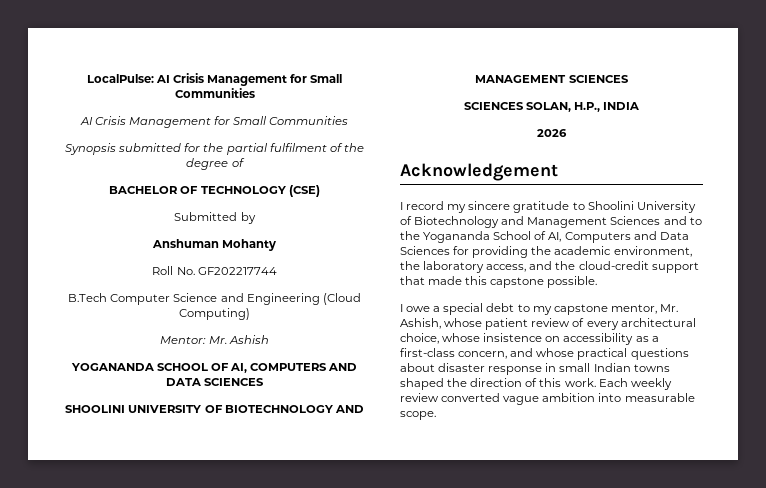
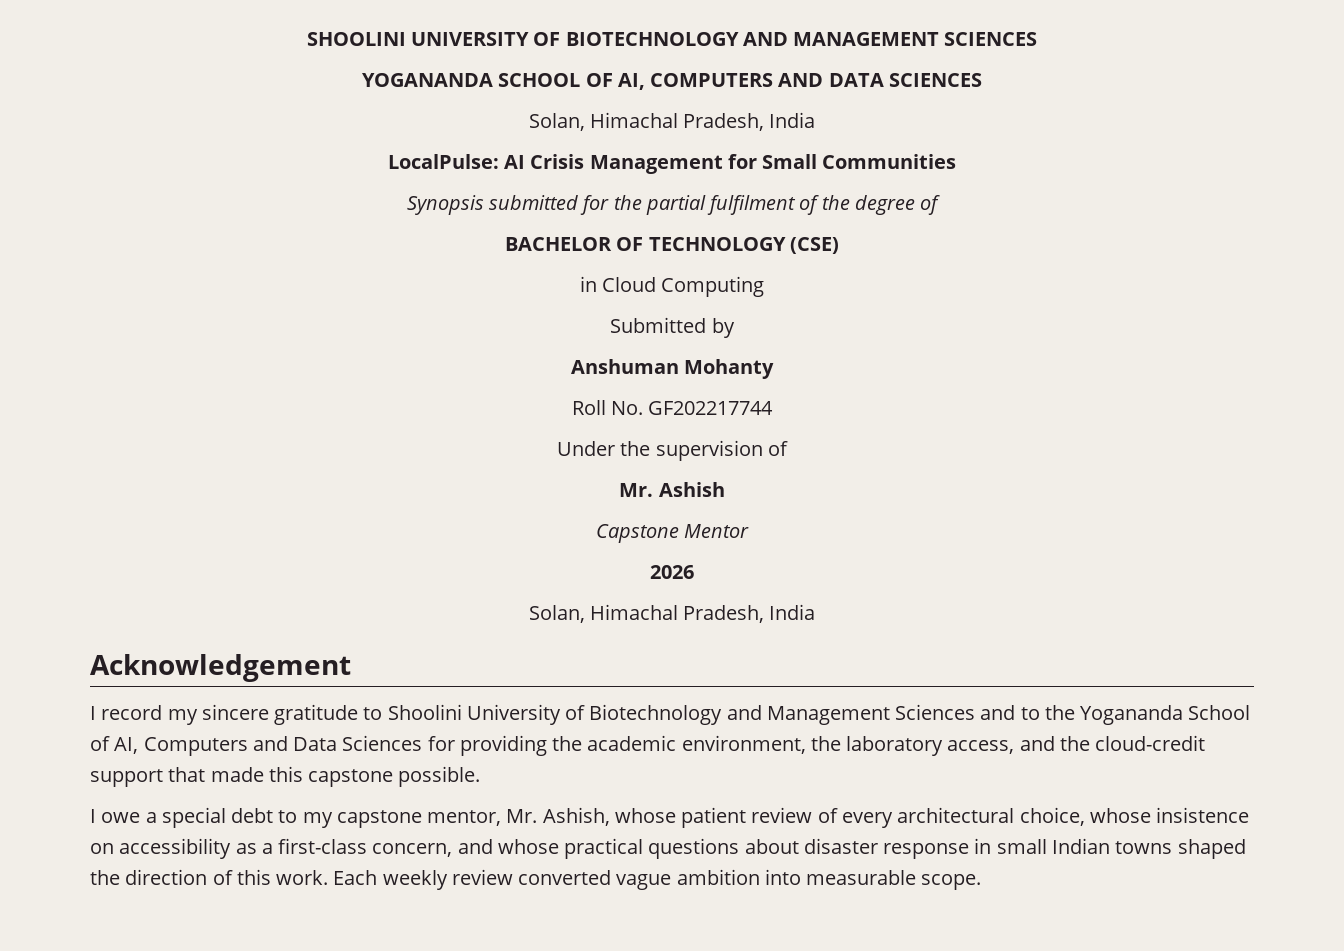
+ SHOOLINI UNIVERSITY OF BIOTECHNOLOGY AND MANAGEMENT SCIENCES
+ YOGANANDA SCHOOL OF AI, COMPUTERS AND DATA SCIENCES
+ Solan, Himachal Pradesh, India
  LocalPulse: AI Crisis Management for Small Communities
- AI Crisis Management for Small Communities
+ in Cloud Computing
- B.Tech Computer Science and Engineering (Cloud Computing)
- Mentor: Mr. Ashish
- YOGANANDA SCHOOL OF AI, COMPUTERS AND DATA SCIENCES
- SHOOLINI UNIVERSITY OF BIOTECHNOLOGY AND MANAGEMENT SCIENCES
- SCIENCES SOLAN, H.P., INDIA
+ Under the supervision of
+ Mr. Ashish
+ Capstone Mentor
  2026
+ Solan, Himachal Pradesh, India

